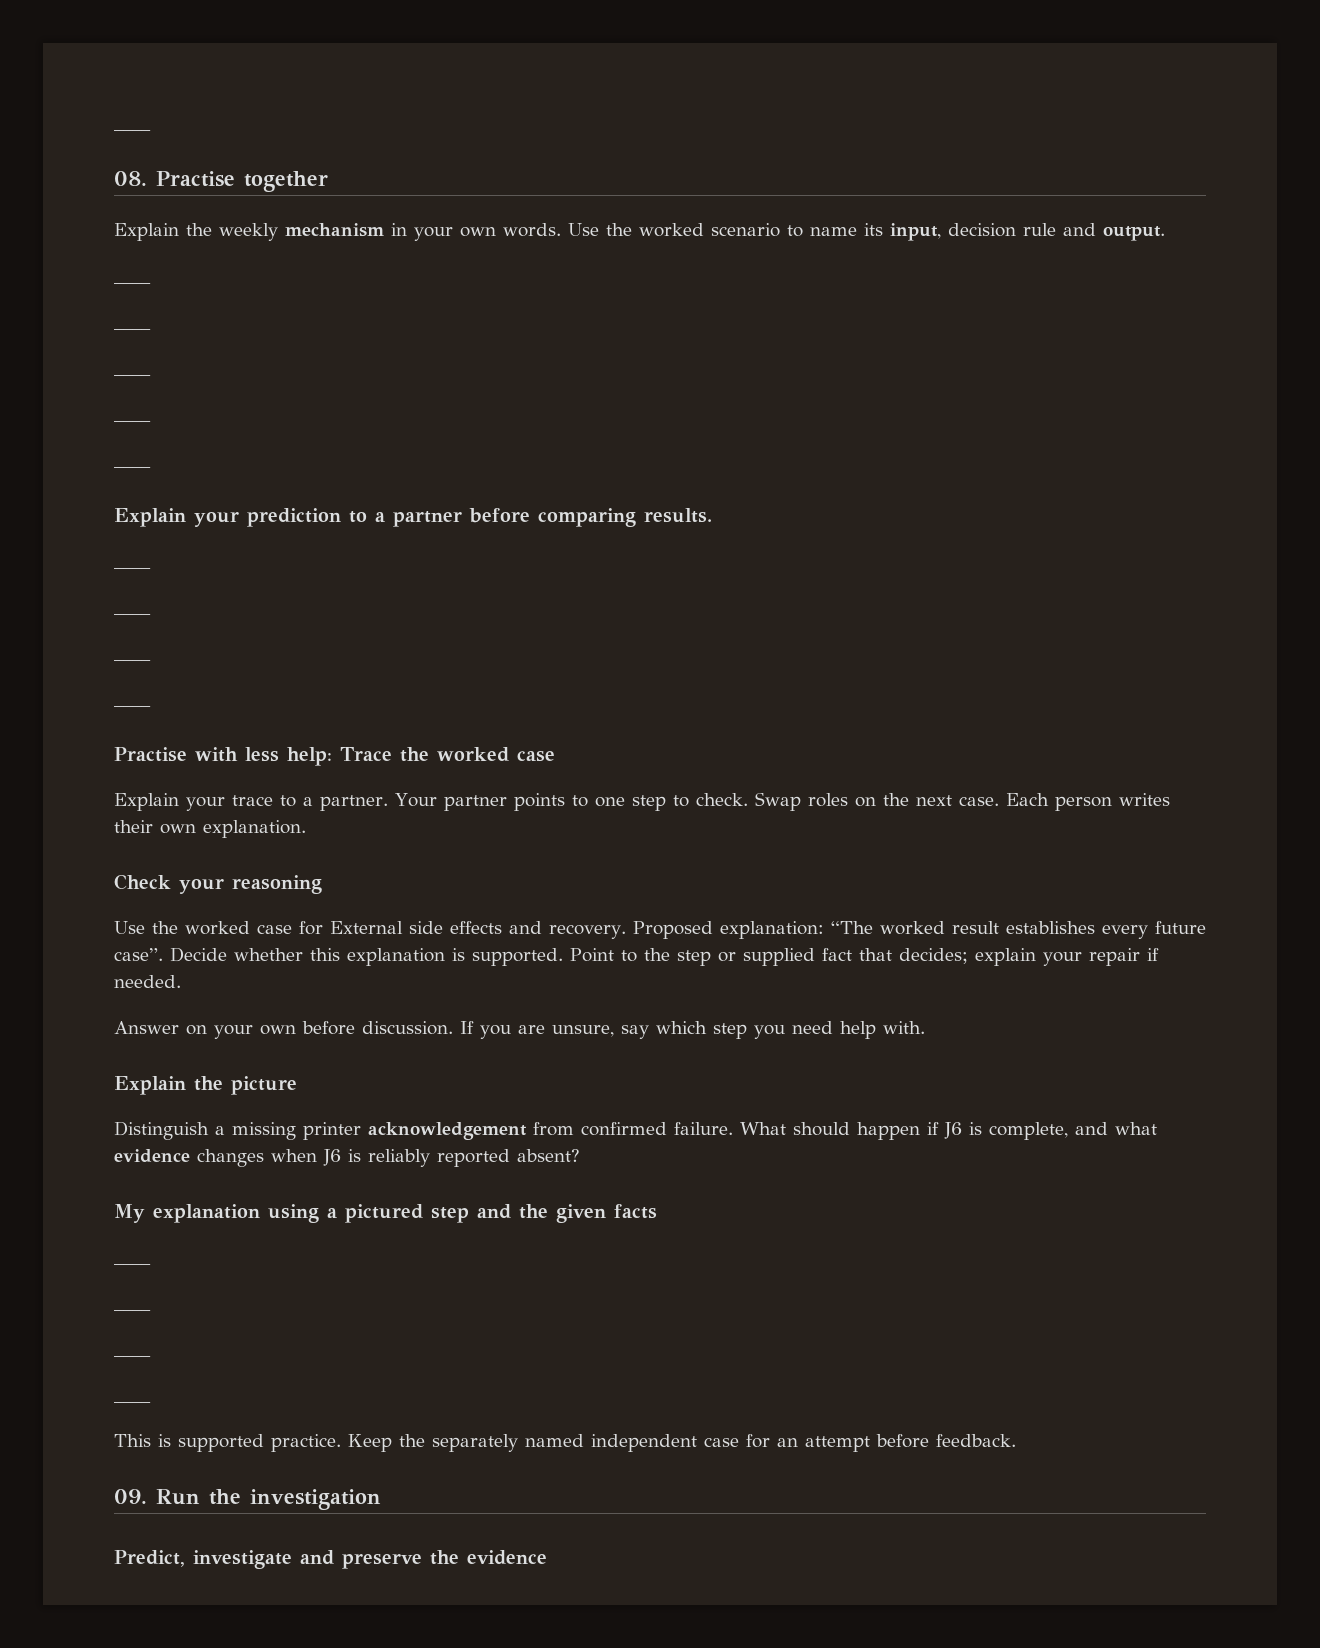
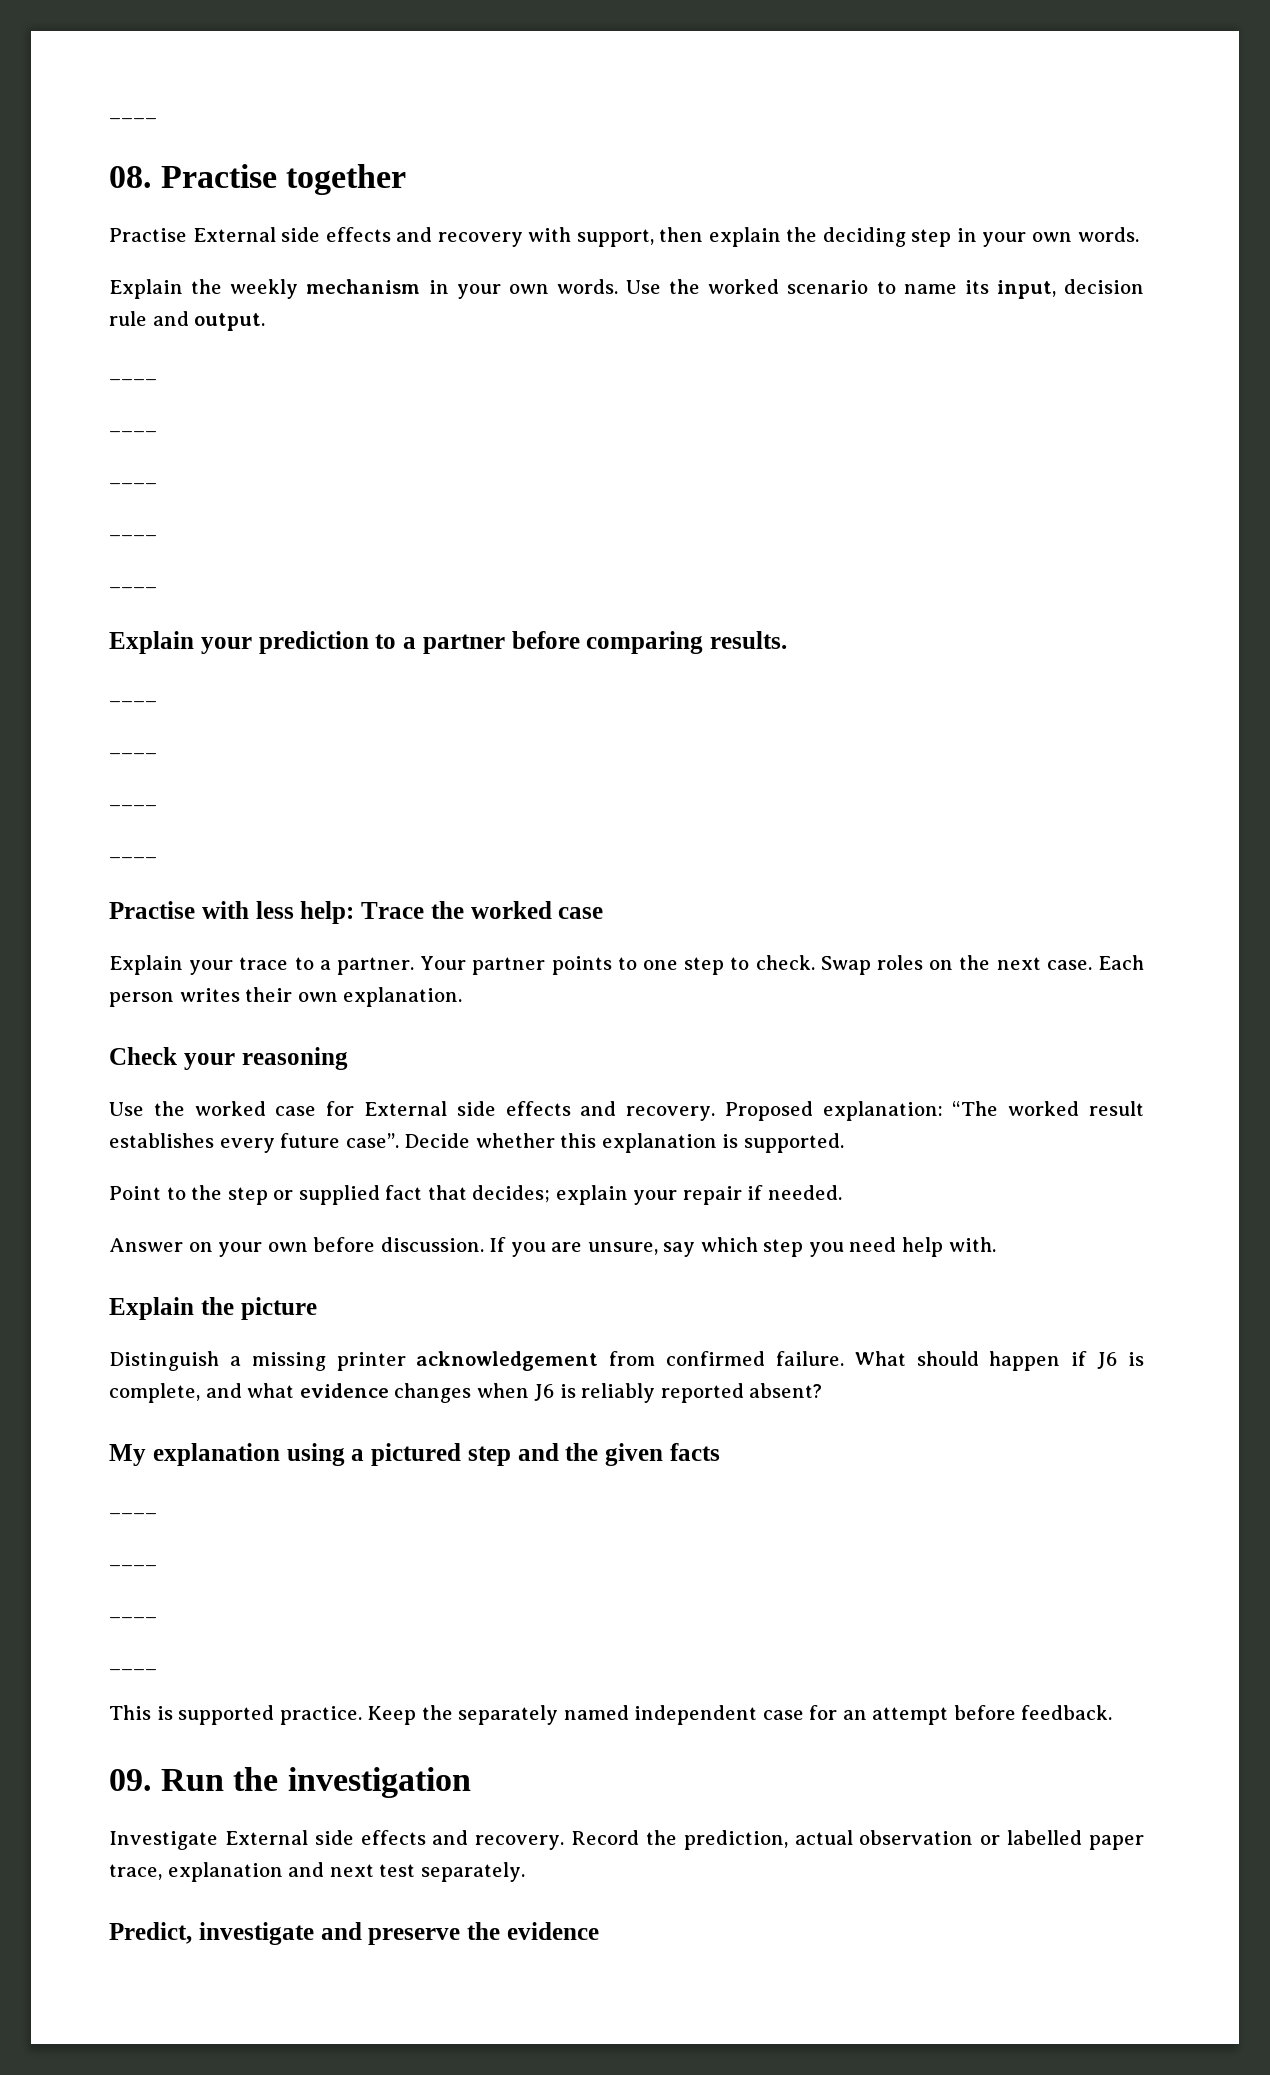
+ Practise External side effects and recovery with support, then explain the deciding step in your own words.
- Decide whether this explanation is supported. Point to the step or supplied fact that decides; explain your repair if needed.
+ Decide whether this explanation is supported.
+ Point to the step or supplied fact that decides; explain your repair if needed.
+ Investigate External side effects and recovery. Record the prediction, actual observation or labelled paper trace, explanation and next test separately.

